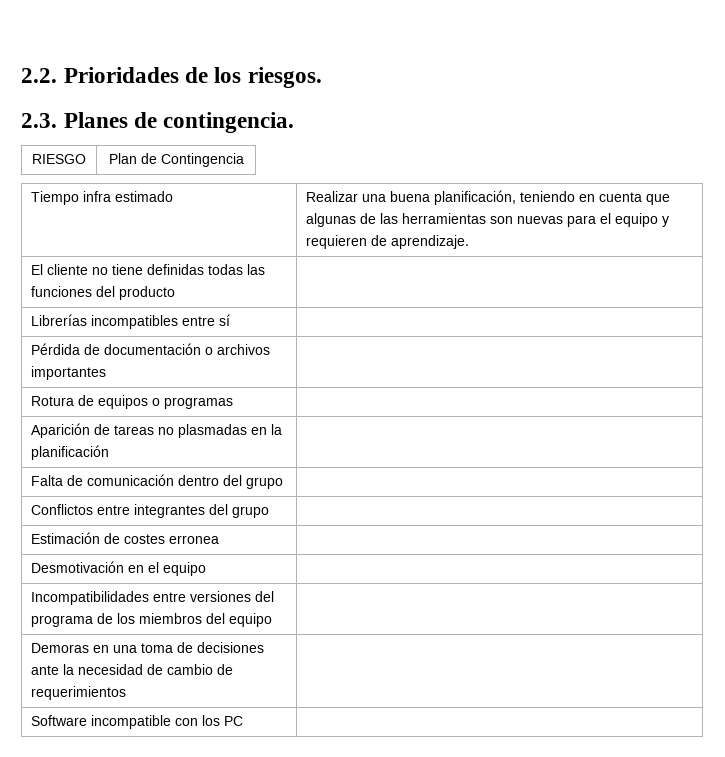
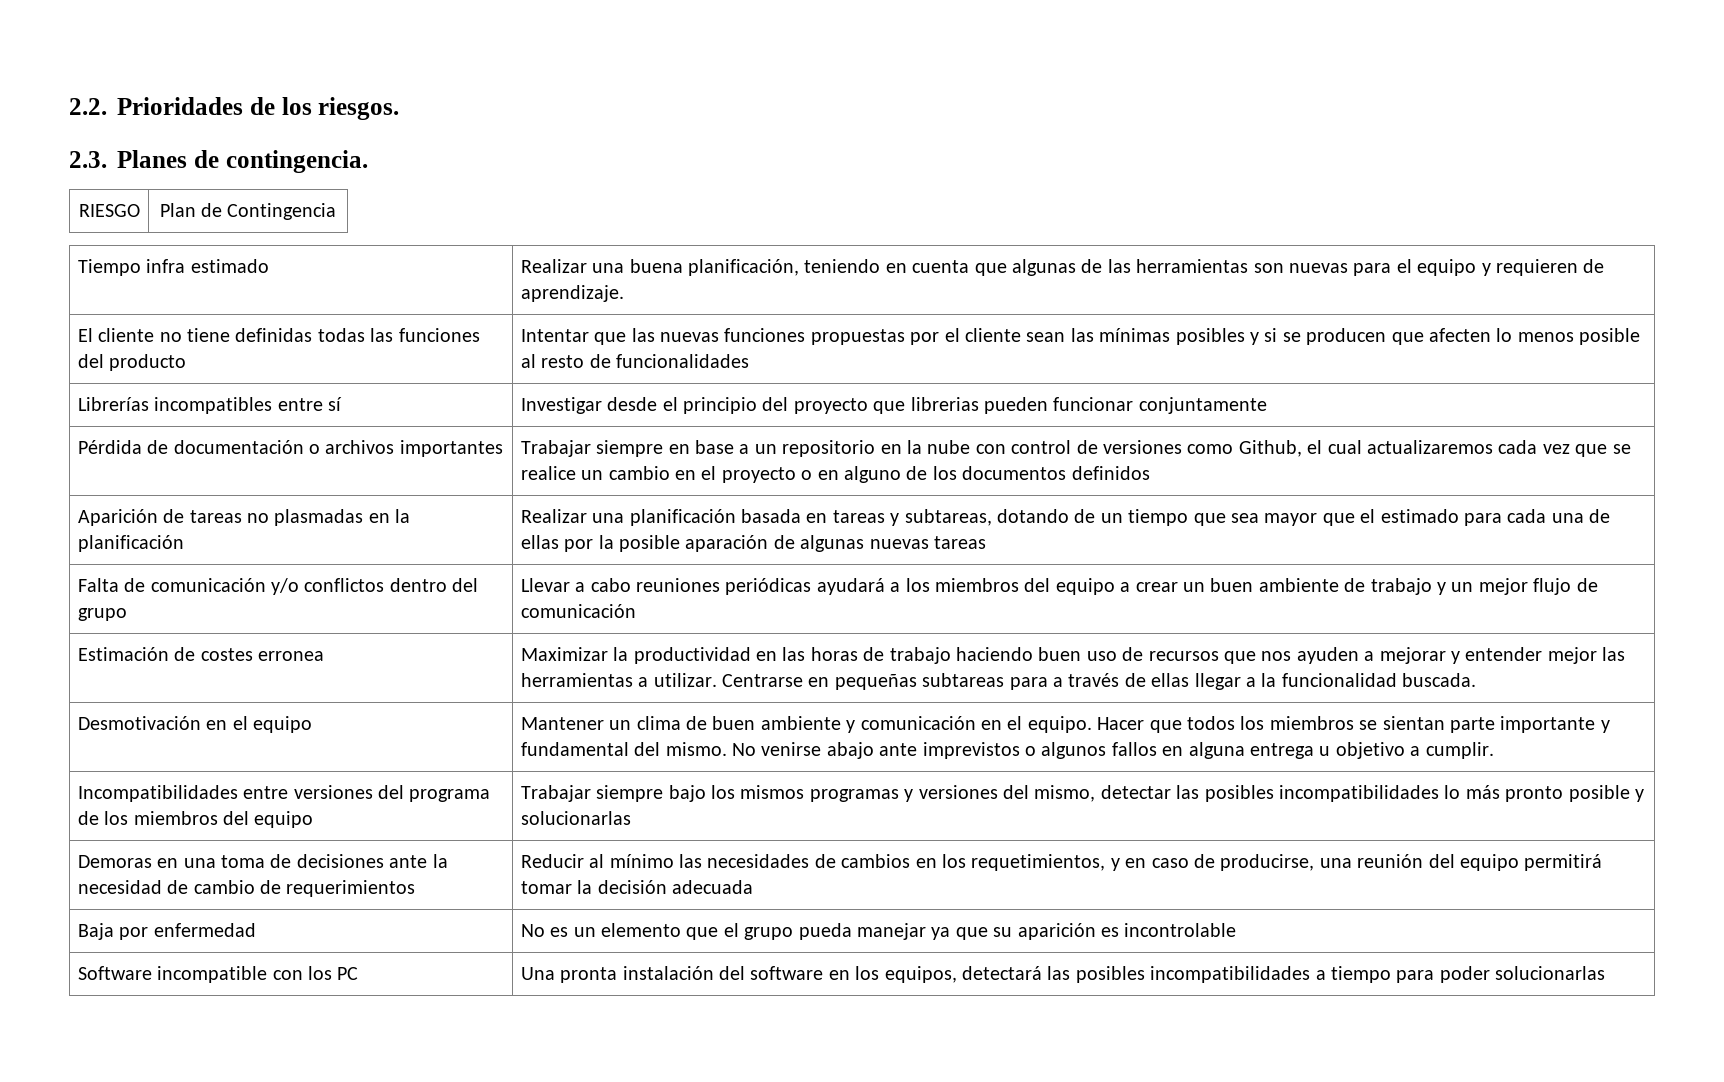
- El cliente no tiene definidas todas las funciones del producto |
- Librerías incompatibles entre sí |
+ El cliente no tiene definidas todas las funciones del producto | Intentar que las nuevas funciones propuestas por el cliente sean las mínimas posibles y si se producen que afecten lo menos posible al resto de funcionalidades
+ Librerías incompatibles entre sí | Investigar desde el principio del proyecto que librerias pueden funcionar conjuntamente
- Rotura de equipos o programas |
+ Trabajar siempre en base a un repositorio en la nube con control de versiones como Github, el cual actualizaremos cada vez que se realice un cambio en el proyecto o en alguno de los documentos definidos
- Aparición de tareas no plasmadas en la planificación |
+ Aparición de tareas no plasmadas en la planificación | Realizar una planificación basada en tareas y subtareas, dotando de un tiempo que sea mayor que el estimado para cada una de ellas por la posible aparación de algunas nuevas tareas
- Falta de comunicación dentro del grupo |
- Conflictos entre integrantes del grupo |
- Estimación de costes erronea |
- Desmotivación en el equipo |
+ Falta de comunicación y/o conflictos dentro del grupo | Llevar a cabo reuniones periódicas ayudará a los miembros del equipo a crear un buen ambiente de trabajo y un mejor flujo de comunicación
+ Estimación de costes erronea | Maximizar la productividad en las horas de trabajo haciendo buen uso de recursos que nos ayuden a mejorar y entender mejor las herramientas a utilizar. Centrarse en pequeñas subtareas para a través de ellas llegar a la funcionalidad buscada.
+ Desmotivación en el equipo | Mantener un clima de buen ambiente y comunicación en el equipo. Hacer que todos los miembros se sientan parte importante y fundamental del mismo. No venirse abajo ante imprevistos o algunos fallos en alguna entrega u objetivo a cumplir.
- Incompatibilidades entre versiones del programa de los miembros del equipo |
+ Incompatibilidades entre versiones del programa de los miembros del equipo | Trabajar siempre bajo los mismos programas y versiones del mismo, detectar las posibles incompatibilidades lo más pronto posible y solucionarlas
- Demoras en una toma de decisiones ante la necesidad de cambio de requerimientos |
+ Demoras en una toma de decisiones ante la necesidad de cambio de requerimientos | Reducir al mínimo las necesidades de cambios en los requetimientos, y en caso de producirse, una reunión del equipo permitirá tomar la decisión adecuada
+ Baja por enfermedad | No es un elemento que el grupo pueda manejar ya que su aparición es incontrolable
- Software incompatible con los PC |
+ Software incompatible con los PC | Una pronta instalación del software en los equipos, detectará las posibles incompatibilidades a tiempo para poder solucionarlas

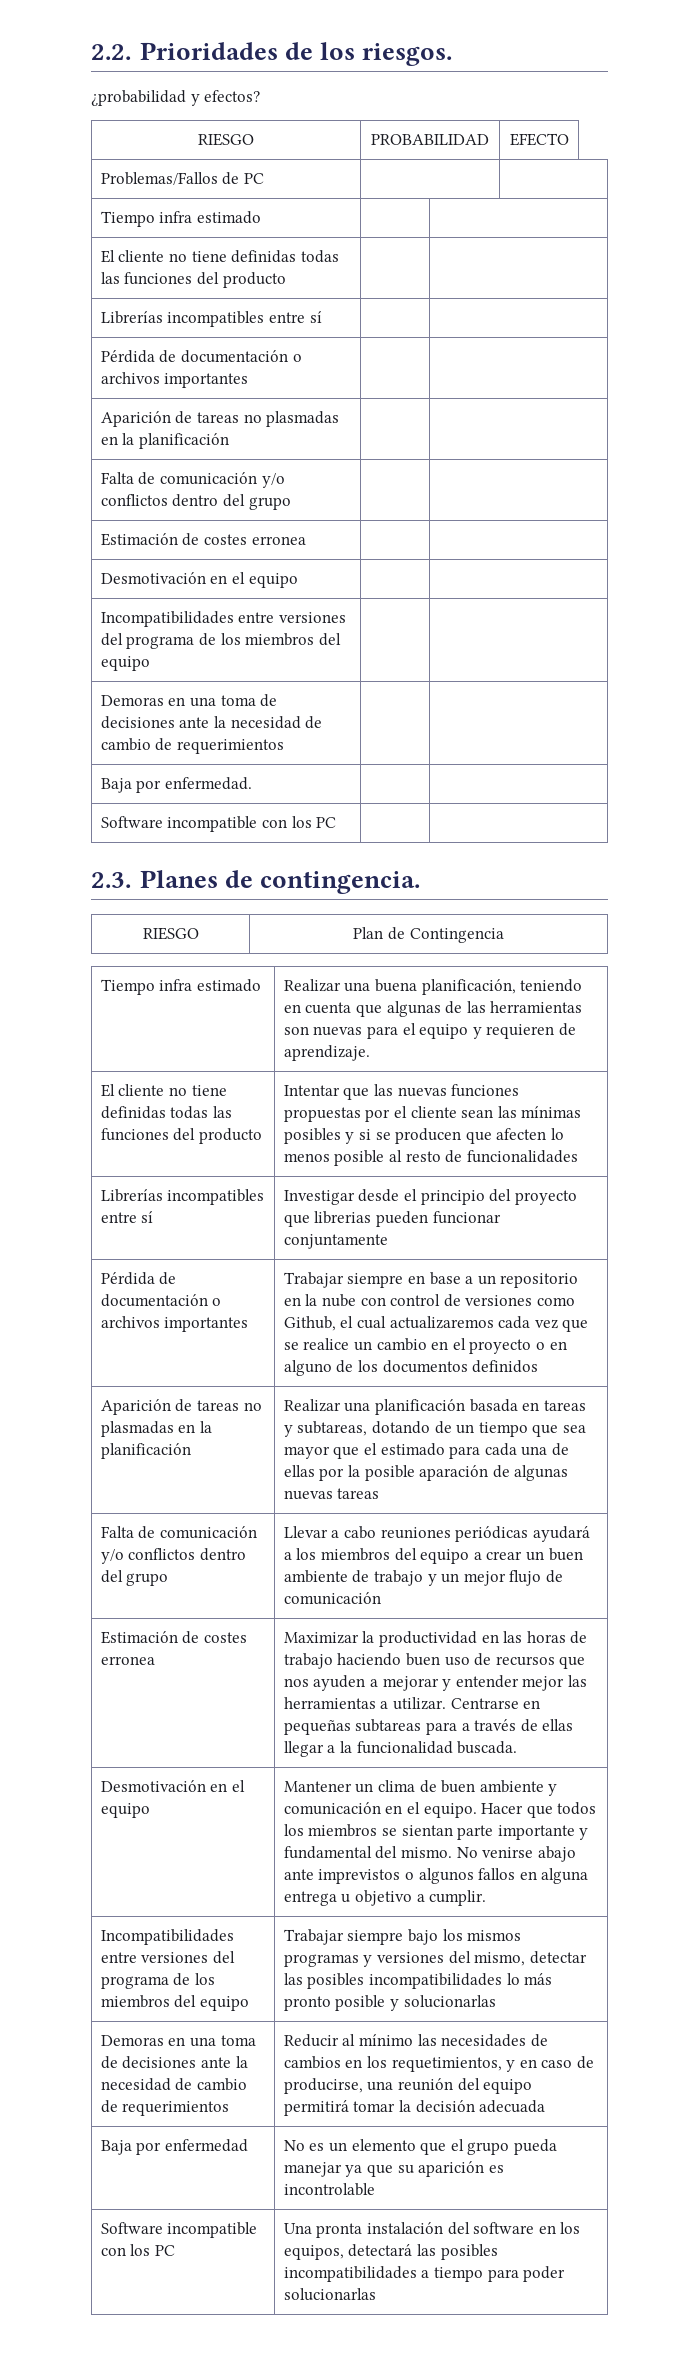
+ ¿probabilidad y efectos?
+ RIESGO | PROBABILIDAD | EFECTO
+ Problemas/Fallos de PC | |
+ Tiempo infra estimado | |
+ El cliente no tiene definidas todas las funciones del producto | |
+ Librerías incompatibles entre sí | |
+ Pérdida de documentación o archivos importantes | |
+ Aparición de tareas no plasmadas en la planificación | |
+ Falta de comunicación y/o conflictos dentro del grupo | |
+ Estimación de costes erronea | |
+ Desmotivación en el equipo | |
+ Incompatibilidades entre versiones del programa de los miembros del equipo | |
+ Demoras en una toma de decisiones ante la necesidad de cambio de requerimientos | |
+ Baja por enfermedad. | |
+ Software incompatible con los PC | |

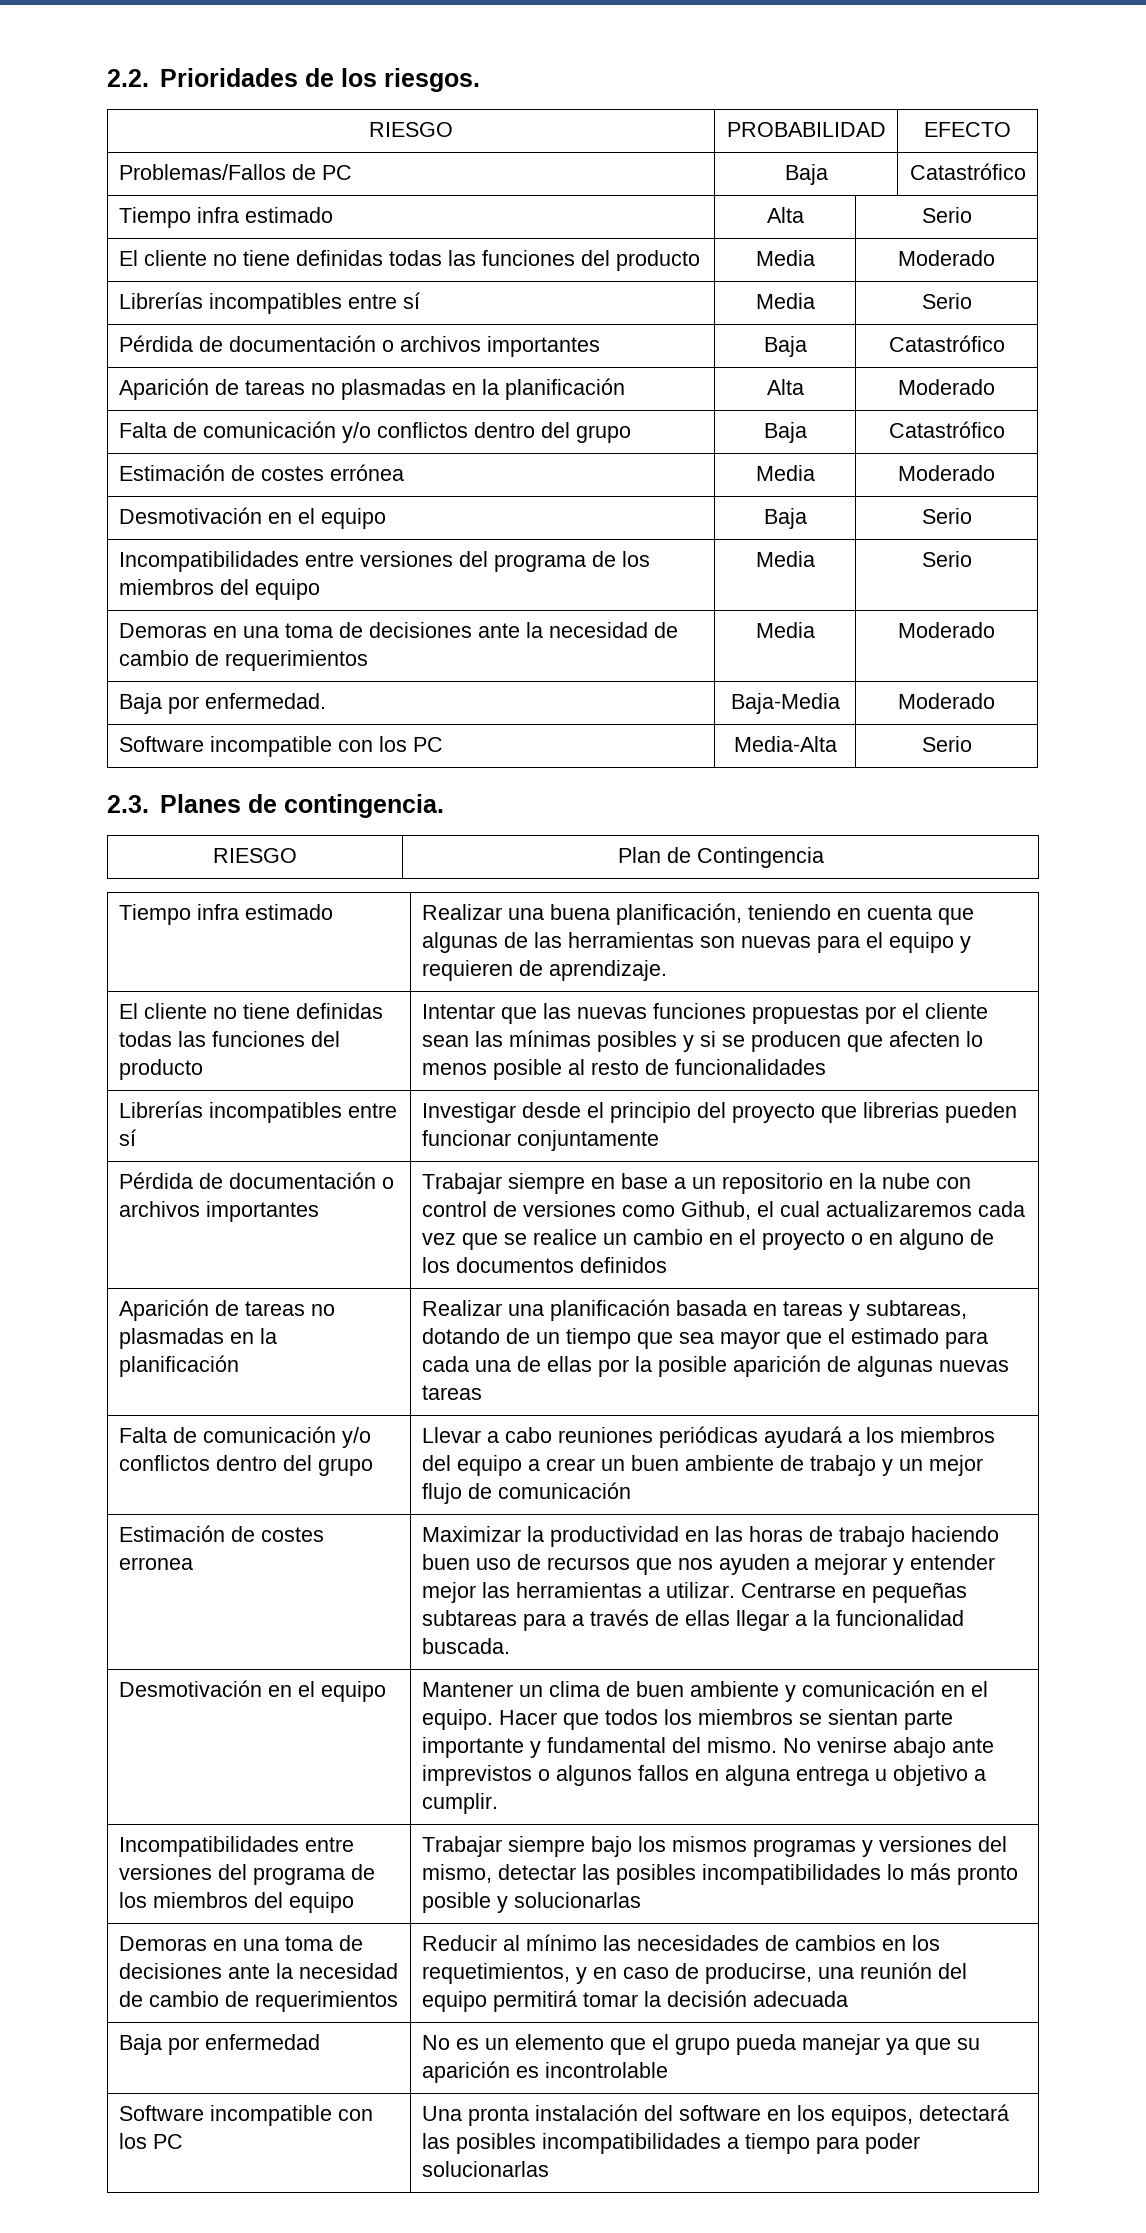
- ¿probabilidad y efectos?
- Problemas/Fallos de PC | |
- Tiempo infra estimado | |
+ Problemas/Fallos de PC | Baja | Catastrófico
+ Tiempo infra estimado | Alta | Serio
- El cliente no tiene definidas todas las funciones del producto | |
- Librerías incompatibles entre sí | |
- Pérdida de documentación o archivos importantes | |
- Aparición de tareas no plasmadas en la planificación | |
- Falta de comunicación y/o conflictos dentro del grupo | |
- Estimación de costes erronea | |
- Desmotivación en el equipo | |
+ El cliente no tiene definidas todas las funciones del producto | Media | Moderado
+ Librerías incompatibles entre sí | Media | Serio
+ Pérdida de documentación o archivos importantes | Baja | Catastrófico
+ Aparición de tareas no plasmadas en la planificación | Alta | Moderado
+ Falta de comunicación y/o conflictos dentro del grupo | Baja | Catastrófico
+ Estimación de costes errónea | Media | Moderado
+ Desmotivación en el equipo | Baja | Serio
- Incompatibilidades entre versiones del programa de los miembros del equipo | |
+ Incompatibilidades entre versiones del programa de los miembros del equipo | Media | Serio
- Demoras en una toma de decisiones ante la necesidad de cambio de requerimientos | |
+ Demoras en una toma de decisiones ante la necesidad de cambio de requerimientos | Media | Moderado
- Baja por enfermedad. | |
- Software incompatible con los PC | |
+ Baja por enfermedad. | Baja-Media | Moderado
+ Software incompatible con los PC | Media-Alta | Serio
- Aparición de tareas no plasmadas en la planificación | Realizar una planificación basada en tareas y subtareas, dotando de un tiempo que sea mayor que el estimado para cada una de ellas por la posible aparación de algunas nuevas tareas
+ Aparición de tareas no plasmadas en la planificación | Realizar una planificación basada en tareas y subtareas, dotando de un tiempo que sea mayor que el estimado para cada una de ellas por la posible aparición de algunas nuevas tareas

